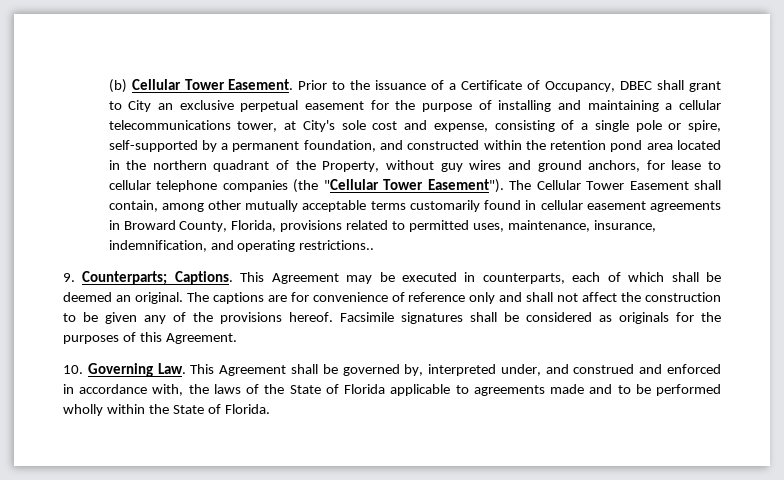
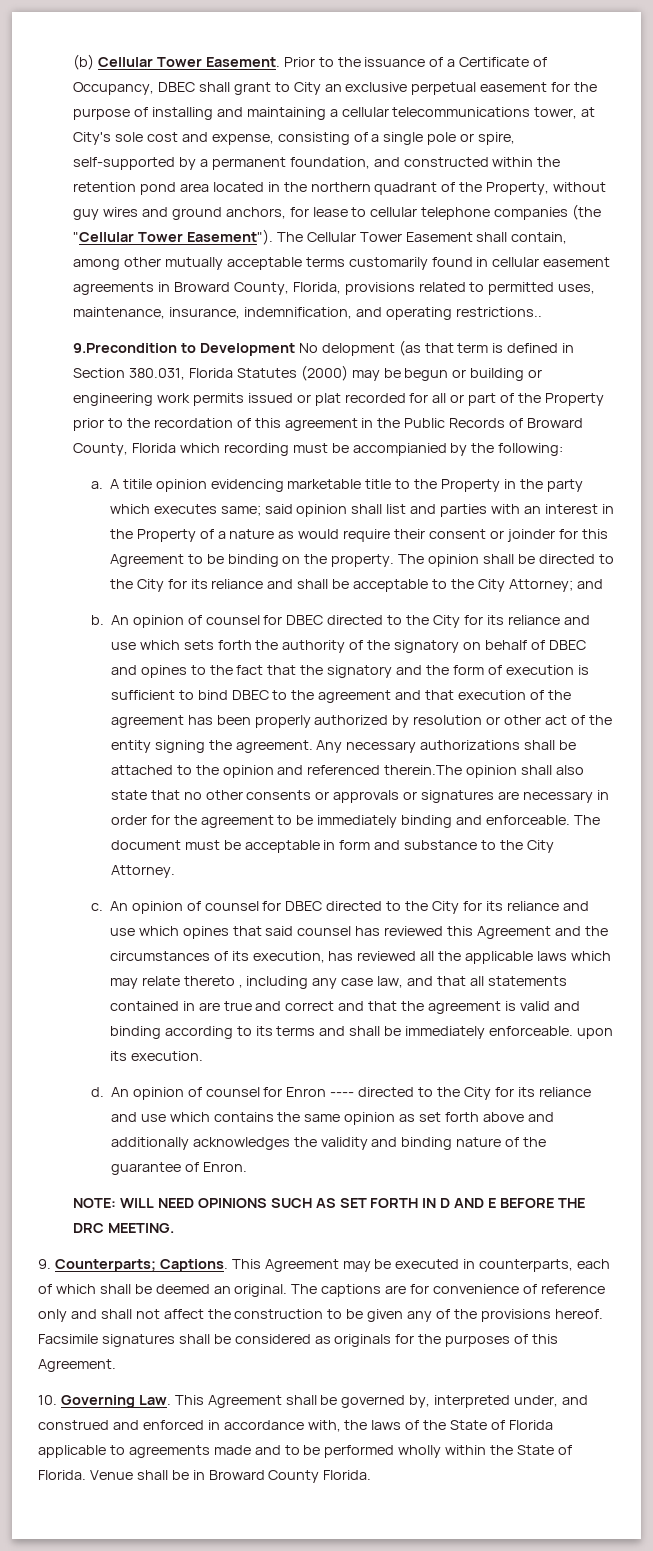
+ 9.Precondition to Development No delopment (as that term is defined in Section 380.031, Florida Statutes (2000) may be begun or building or engineering work permits issued or plat recorded for all or part of the Property prior to the recordation of this agreement in the Public Records of Broward County, Florida which recording must be accompianied by the following:
+ a. A titile opinion evidencing marketable title to the Property in the party which executes same; said opinion shall list and parties with an interest in the Property of a nature as would require their consent or joinder for this Agreement to be binding on the property. The opinion shall be directed to the City for its reliance and shall be acceptable to the City Attorney; and
+ b. An opinion of counsel for DBEC directed to the City for its reliance and use which sets forth the authority of the signatory on behalf of DBEC and opines to the fact that the signatory and the form of execution is sufficient to bind DBEC to the agreement and that execution of the agreement has been properly authorized by resolution or other act of the entity signing the agreement. Any necessary authorizations shall be attached to the opinion and referenced therein.The opinion shall also state that no other consents or approvals or signatures are necessary in order for the agreement to be immediately binding and enforceable. The document must be acceptable in form and substance to the City Attorney.
+ c. An opinion of counsel for DBEC directed to the City for its reliance and use which opines that said counsel has reviewed this Agreement and the circumstances of its execution, has reviewed all the applicable laws which may relate thereto , including any case law, and that all statements contained in are true and correct and that the agreement is valid and binding according to its terms and shall be immediately enforceable. upon its execution.
+ d. An opinion of counsel for Enron ---- directed to the City for its reliance and use which contains the same opinion as set forth above and additionally acknowledges the validity and binding nature of the guarantee of Enron.
+ NOTE: WILL NEED OPINIONS SUCH AS SET FORTH IN D AND E BEFORE THE DRC MEETING.
+ Venue shall be in Broward County Florida.

